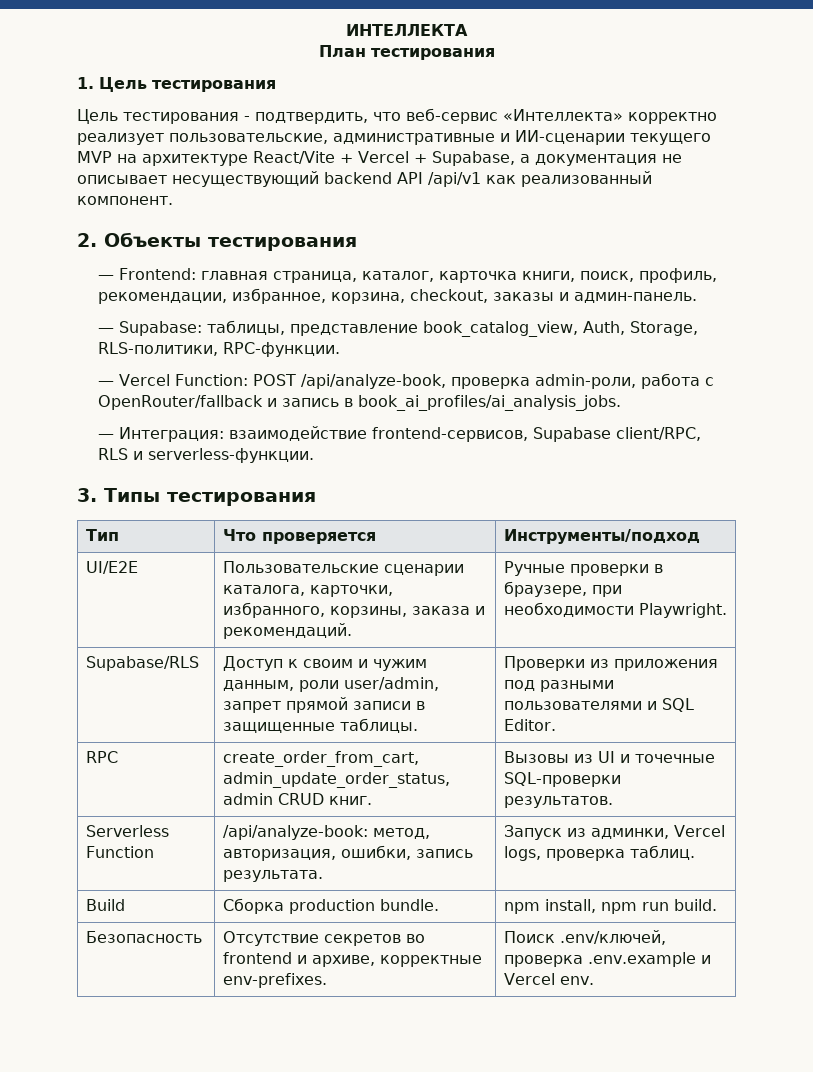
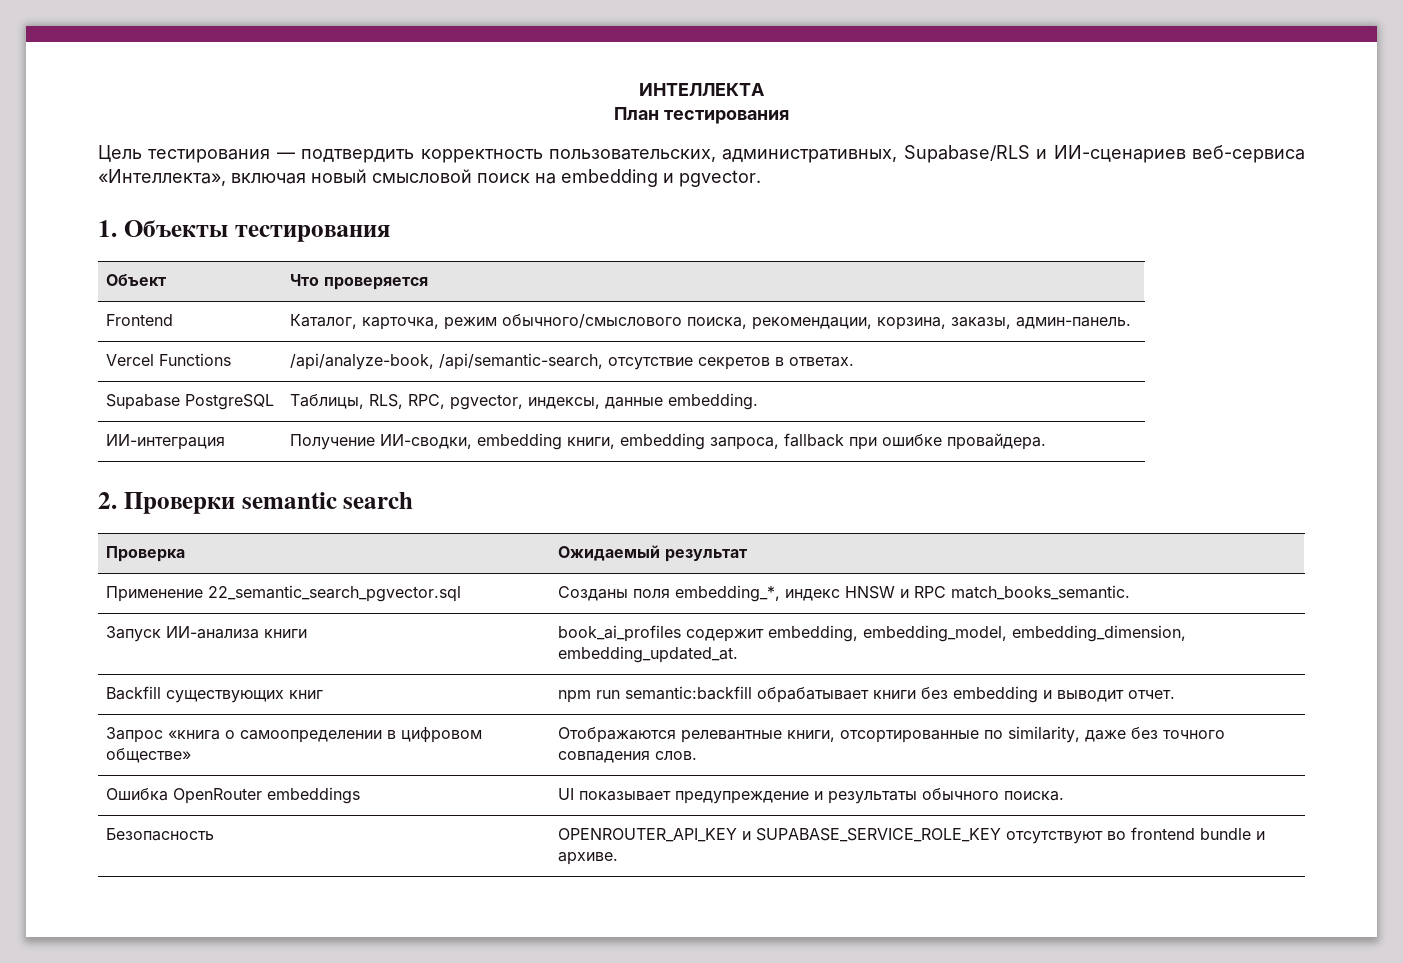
- 1. Цель тестирования
- Цель тестирования - подтвердить, что веб-сервис «Интеллекта» корректно реализует пользовательские, административные и ИИ-сценарии текущего MVP на архитектуре React/Vite + Vercel + Supabase, а документация не описывает несуществующий backend API /api/v1 как реализованный компонент.
- 2. Объекты тестирования
- — Frontend: главная страница, каталог, карточка книги, поиск, профиль, рекомендации, избранное, корзина, checkout, заказы и админ-панель.
- — Supabase: таблицы, представление book_catalog_view, Auth, Storage, RLS-политики, RPC-функции.
- — Vercel Function: POST /api/analyze-book, проверка admin-роли, работа с OpenRouter/fallback и запись в book_ai_profiles/ai_analysis_jobs.
- — Интеграция: взаимодействие frontend-сервисов, Supabase client/RPC, RLS и serverless-функции.
- 3. Типы тестирования
- Тип | Что проверяется | Инструменты/подход
- UI/E2E | Пользовательские сценарии каталога, карточки, избранного, корзины, заказа и рекомендаций. | Ручные проверки в браузере, при необходимости Playwright.
- Supabase/RLS | Доступ к своим и чужим данным, роли user/admin, запрет прямой записи в защищенные таблицы. | Проверки из приложения под разными пользователями и SQL Editor.
- RPC | create_order_from_cart, admin_update_order_status, admin CRUD книг. | Вызовы из UI и точечные SQL-проверки результатов.
- Serverless Function | /api/analyze-book: метод, авторизация, ошибки, запись результата. | Запуск из админки, Vercel logs, проверка таблиц.
- Build | Сборка production bundle. | npm install, npm run build.
- Безопасность | Отсутствие секретов во frontend и архиве, корректные env-prefixes. | Поиск .env/ключей, проверка .env.example и Vercel env.
+ Цель тестирования — подтвердить корректность пользовательских, административных, Supabase/RLS и ИИ-сценариев веб-сервиса «Интеллекта», включая новый смысловой поиск на embedding и pgvector.
+ 1. Объекты тестирования
+ Объект | Что проверяется
+ Frontend | Каталог, карточка, режим обычного/смыслового поиска, рекомендации, корзина, заказы, админ-панель.
+ Vercel Functions | /api/analyze-book, /api/semantic-search, отсутствие секретов в ответах.
+ Supabase PostgreSQL | Таблицы, RLS, RPC, pgvector, индексы, данные embedding.
+ ИИ-интеграция | Получение ИИ-сводки, embedding книги, embedding запроса, fallback при ошибке провайдера.
+ 2. Проверки semantic search
+ Проверка | Ожидаемый результат
+ Применение 22_semantic_search_pgvector.sql | Созданы поля embedding_*, индекс HNSW и RPC match_books_semantic.
+ Запуск ИИ-анализа книги | book_ai_profiles содержит embedding, embedding_model, embedding_dimension, embedding_updated_at.
+ Backfill существующих книг | npm run semantic:backfill обрабатывает книги без embedding и выводит отчет.
+ Запрос «книга о самоопределении в цифровом обществе» | Отображаются релевантные книги, отсортированные по similarity, даже без точного совпадения слов.
+ Ошибка OpenRouter embeddings | UI показывает предупреждение и результаты обычного поиска.
+ Безопасность | OPENROUTER_API_KEY и SUPABASE_SERVICE_ROLE_KEY отсутствуют во frontend bundle и архиве.

